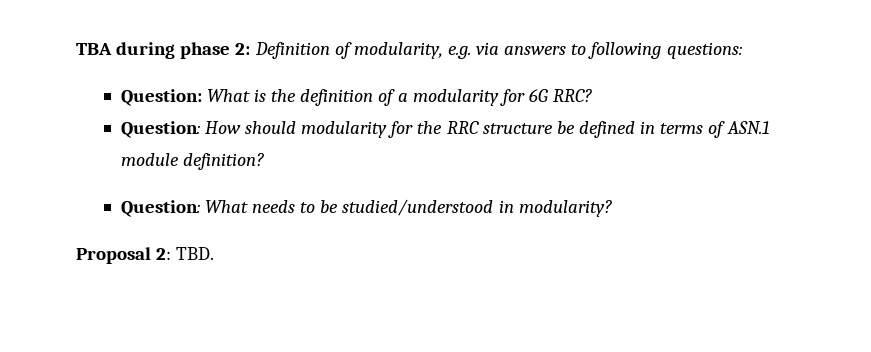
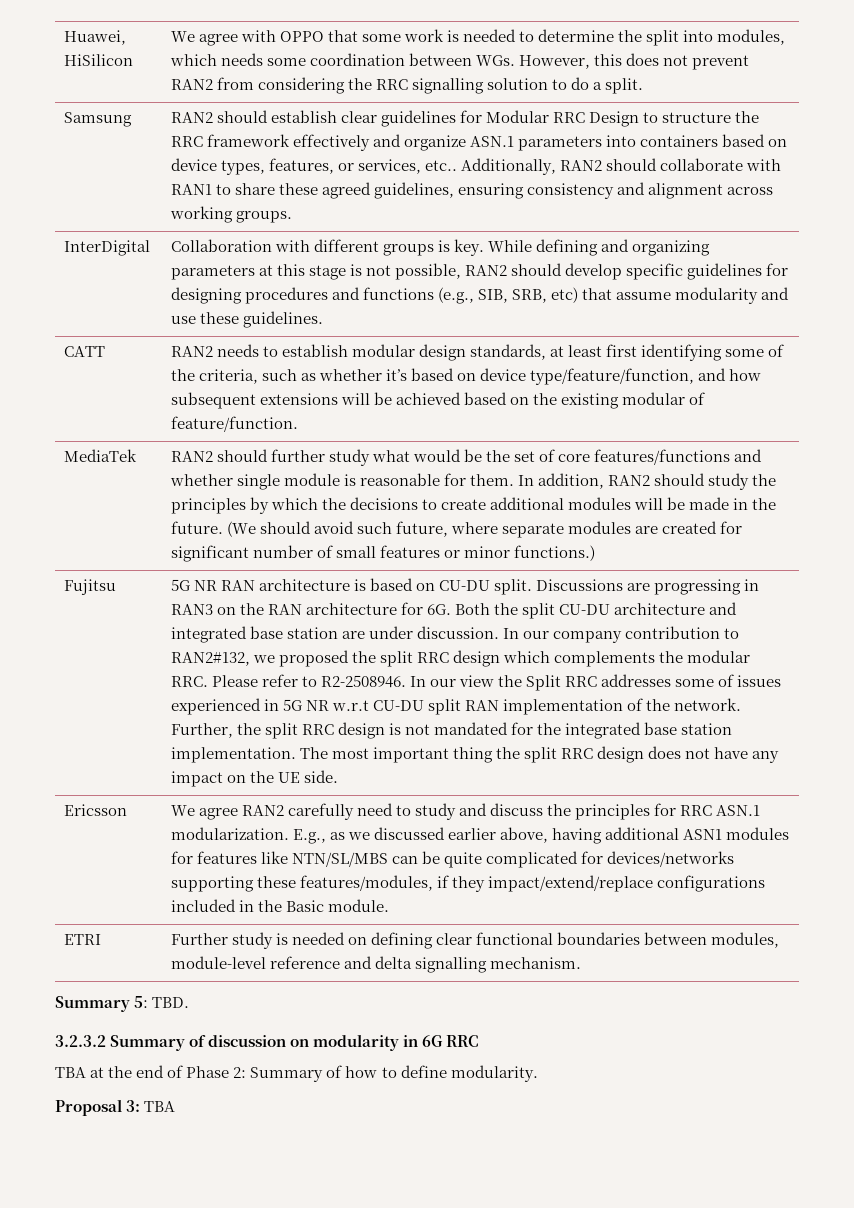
- TBA during phase 2: Definition of modularity, e.g. via answers to following questions:
- Question: What is the definition of a modularity for 6G RRC?
- Question: How should modularity for the RRC structure be defined in terms of ASN.1 module definition?
- Question: What needs to be studied/understood in modularity?
+ Huawei, HiSilicon | We agree with OPPO that some work is needed to determine the split into modules, which needs some coordination between WGs. However, this does not prevent RAN2 from considering the RRC signalling solution to do a split.
+ Samsung | RAN2 should establish clear guidelines for Modular RRC Design to structure the RRC framework effectively and organize ASN.1 parameters into containers based on device types, features, or services, etc.. Additionally, RAN2 should collaborate with RAN1 to share these agreed guidelines, ensuring consistency and alignment across working groups.
+ InterDigital | Collaboration with different groups is key. While defining and organizing parameters at this stage is not possible, RAN2 should develop specific guidelines for designing procedures and functions (e.g., SIB, SRB, etc) that assume modularity and use these guidelines.
+ CATT | RAN2 needs to establish modular design standards, at least first identifying some of the criteria, such as whether it’s based on device type/feature/function, and how subsequent extensions will be achieved based on the existing modular of feature/function.
+ MediaTek | RAN2 should further study what would be the set of core features/functions and whether single module is reasonable for them. In addition, RAN2 should study the principles by which the decisions to create additional modules will be made in the future. (We should avoid such future, where separate modules are created for significant number of small features or minor functions.)
+ Fujitsu | 5G NR RAN architecture is based on CU-DU split. Discussions are progressing in RAN3 on the RAN architecture for 6G. Both the split CU-DU architecture and integrated base station are under discussion. In our company contribution to RAN2#132, we proposed the split RRC design which complements the modular RRC. Please refer to R2-2508946. In our view the Split RRC addresses some of issues experienced in 5G NR w.r.t CU-DU split RAN implementation of the network. Further, the split RRC design is not mandated for the integrated base station implementation. The most important thing the split RRC design does not have any impact on the UE side.
+ Ericsson | We agree RAN2 carefully need to study and discuss the principles for RRC ASN.1 modularization. E.g., as we discussed earlier above, having additional ASN1 modules for features like NTN/SL/MBS can be quite complicated for devices/networks supporting these features/modules, if they impact/extend/replace configurations included in the Basic module.
+ ETRI | Further study is needed on defining clear functional boundaries between modules, module-level reference and delta signalling mechanism.
+ Summary 5: TBD.
+ 3.2.3.2 Summary of discussion on modularity in 6G RRC
+ TBA at the end of Phase 2: Summary of how to define modularity.
- Proposal 2: TBD.
+ Proposal 3: TBA

